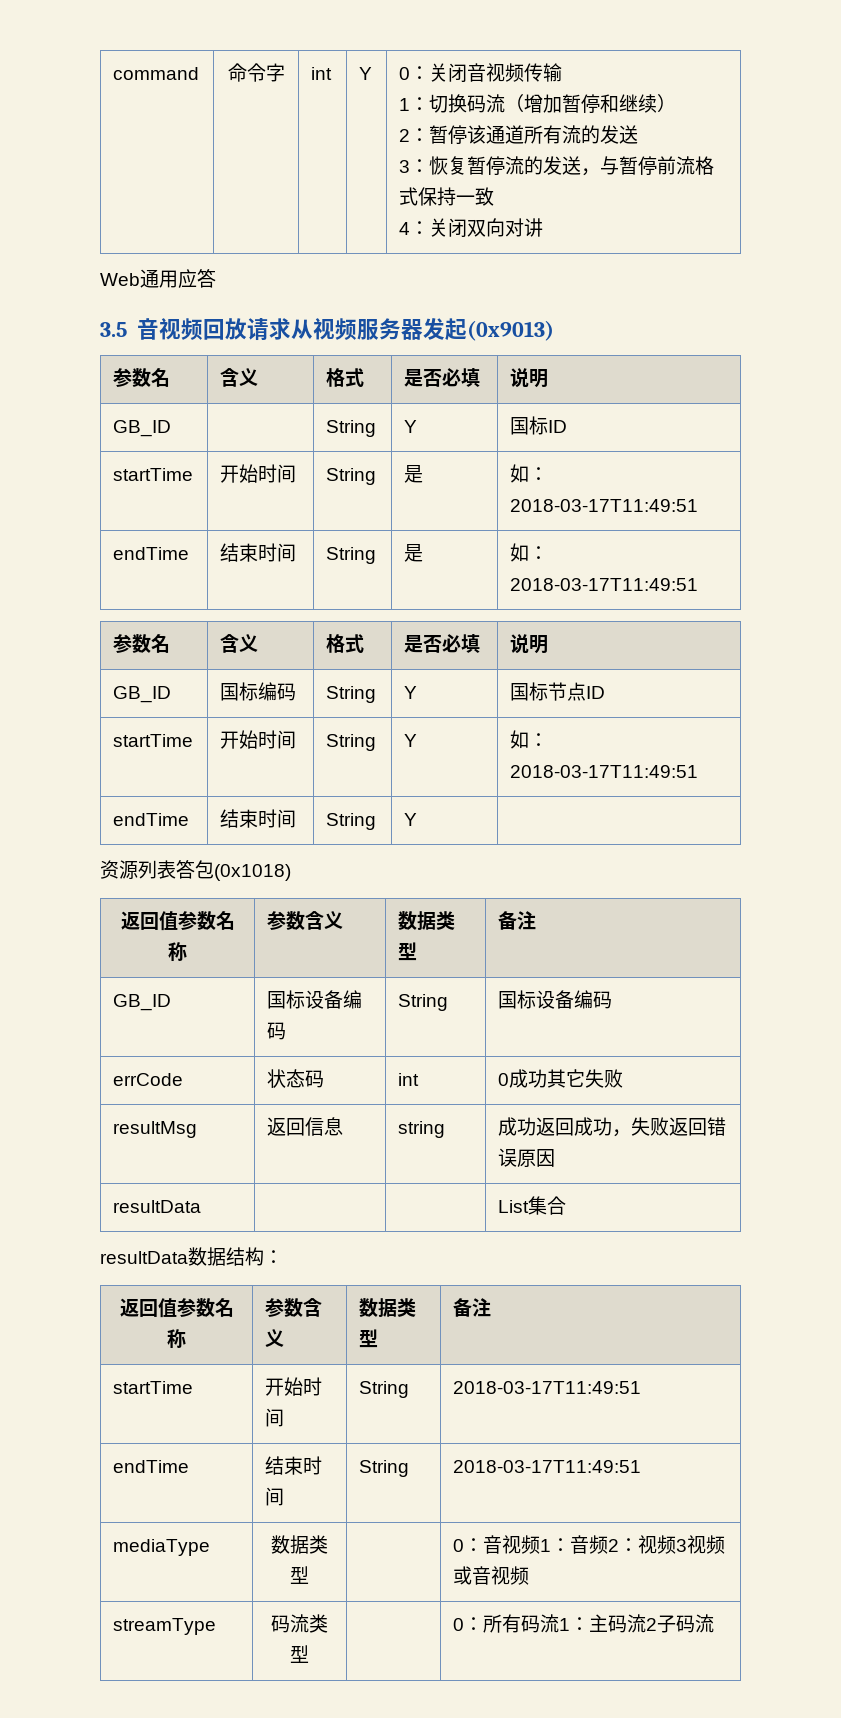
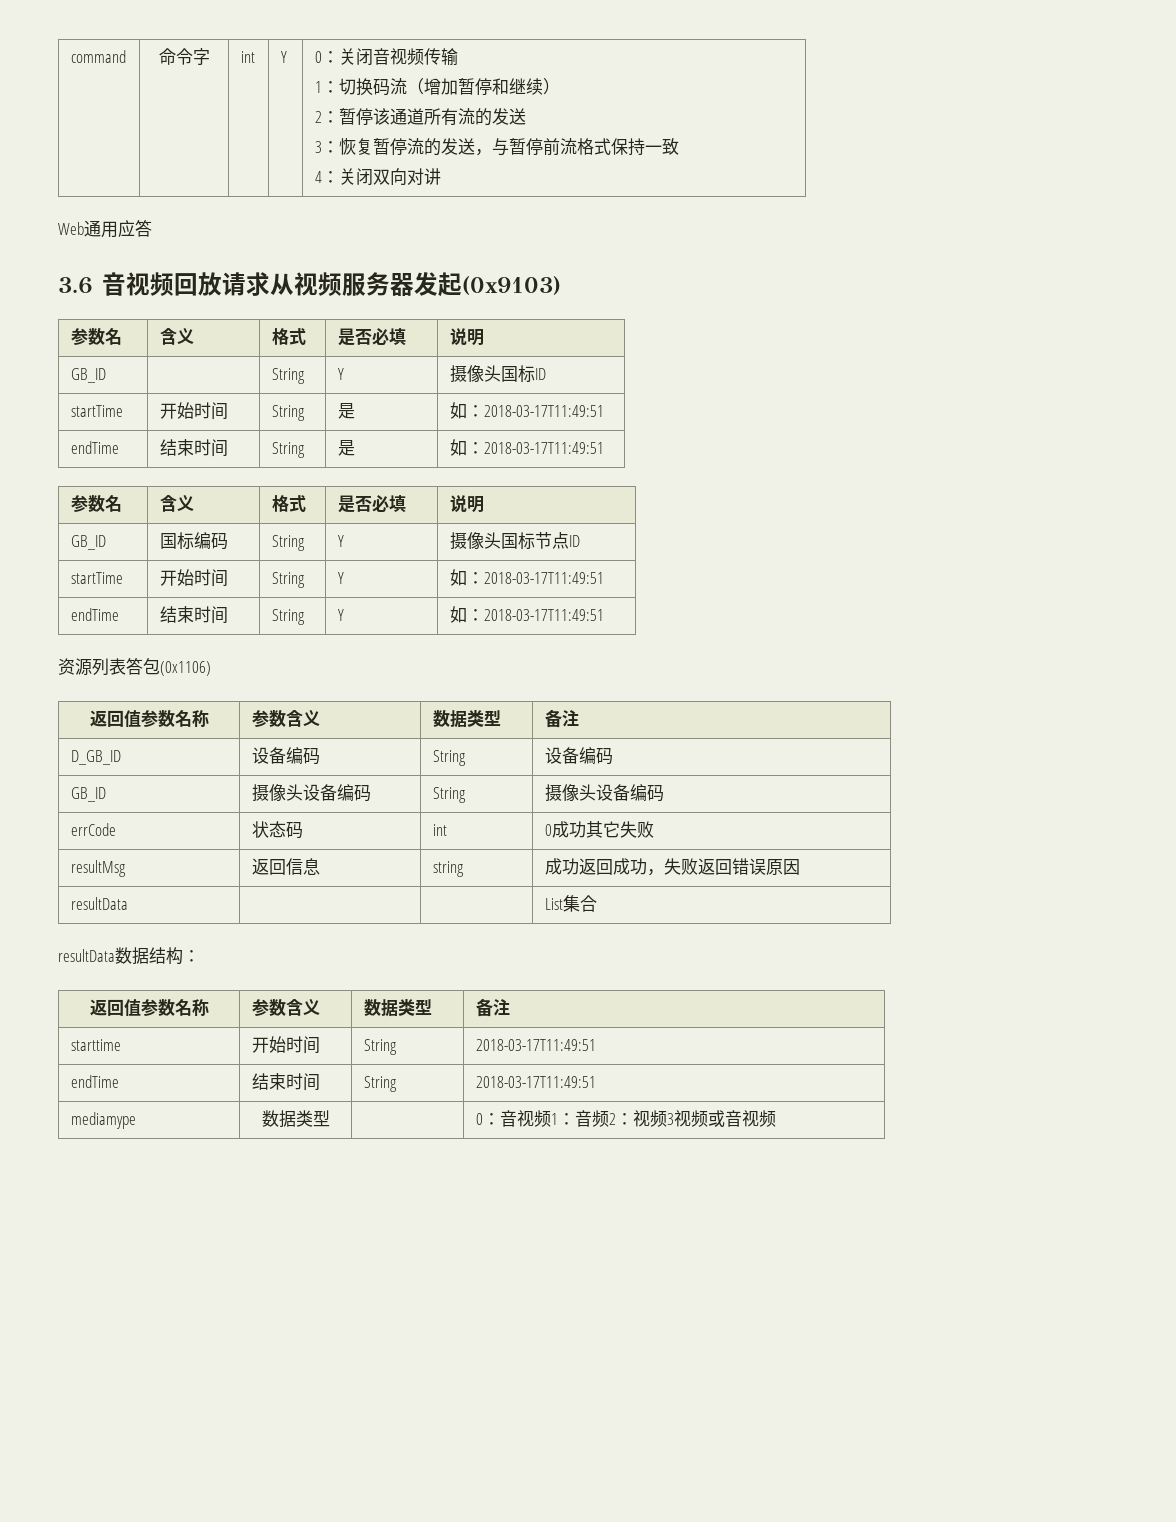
- 3.5音视频回放请求从视频服务器发起(0x9013)
+ 3.6音视频回放请求从视频服务器发起(0x9103)
- GB_ID | | String | Y | 国标ID
+ GB_ID | | String | Y | 摄像头国标ID
- GB_ID | 国标编码 | String | Y | 国标节点ID
+ GB_ID | 国标编码 | String | Y | 摄像头国标节点ID
- endTime | 结束时间 | String | Y |
+ endTime | 结束时间 | String | Y | 如：2018-03-17T11:49:51
- 资源列表答包(0x1018)
+ 资源列表答包(0x1106)
  返回值参数名称 | 参数含义 | 数据类型 | 备注
- GB_ID | 国标设备编码 | String | 国标设备编码
+ D_GB_ID | 设备编码 | String | 设备编码
+ GB_ID | 摄像头设备编码 | String | 摄像头设备编码
- startTime | 开始时间 | String | 2018-03-17T11:49:51
+ starttime | 开始时间 | String | 2018-03-17T11:49:51
- mediaType | 数据类型 | | 0：音视频1：音频2：视频3视频或音视频
+ mediamype | 数据类型 | | 0：音视频1：音频2：视频3视频或音视频
- streamType | 码流类型 | | 0：所有码流1：主码流2子码流

